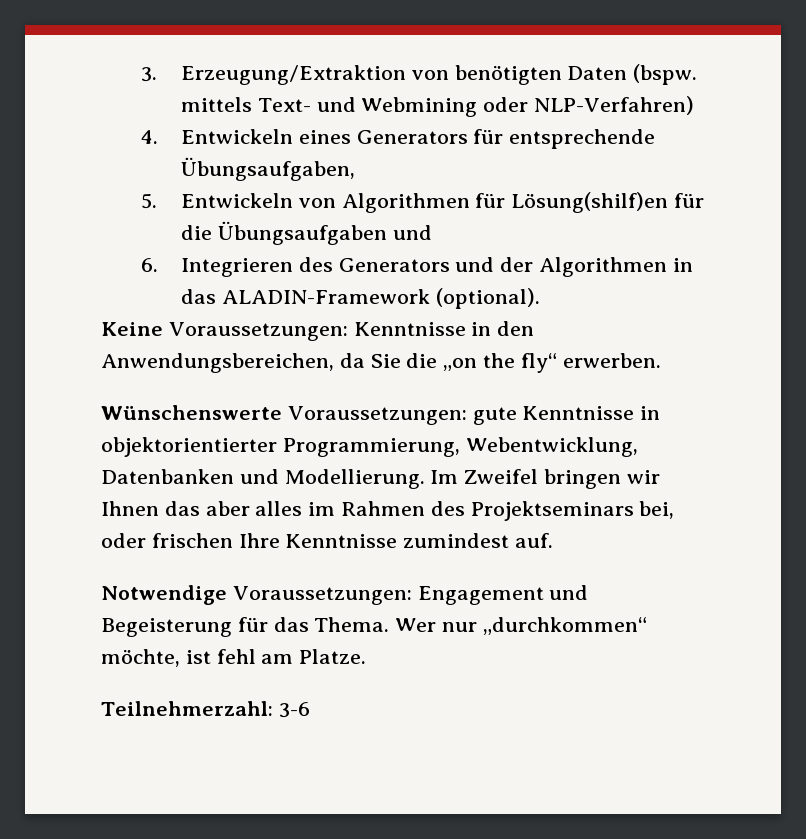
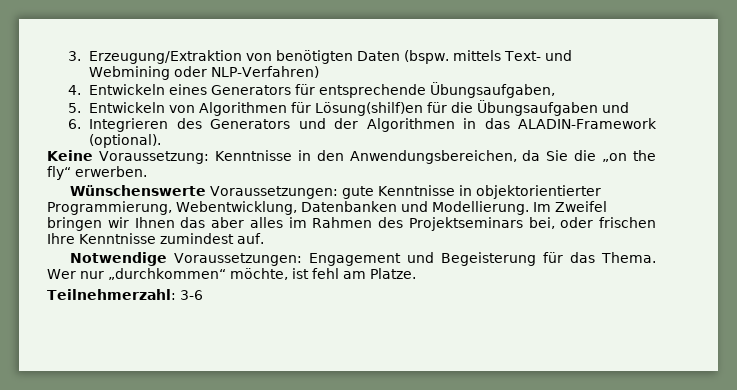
- Keine Voraussetzungen: Kenntnisse in den Anwendungsbereichen, da Sie die „on the fly“ erwerben.
+ Keine Voraussetzung: Kenntnisse in den Anwendungsbereichen, da Sie die „on the fly“ erwerben.

